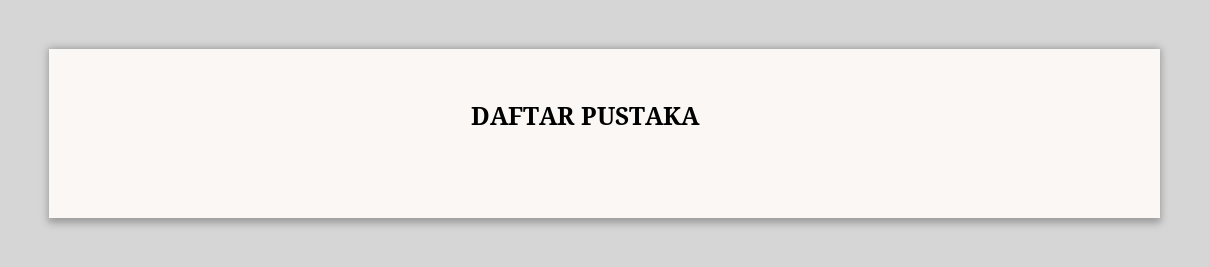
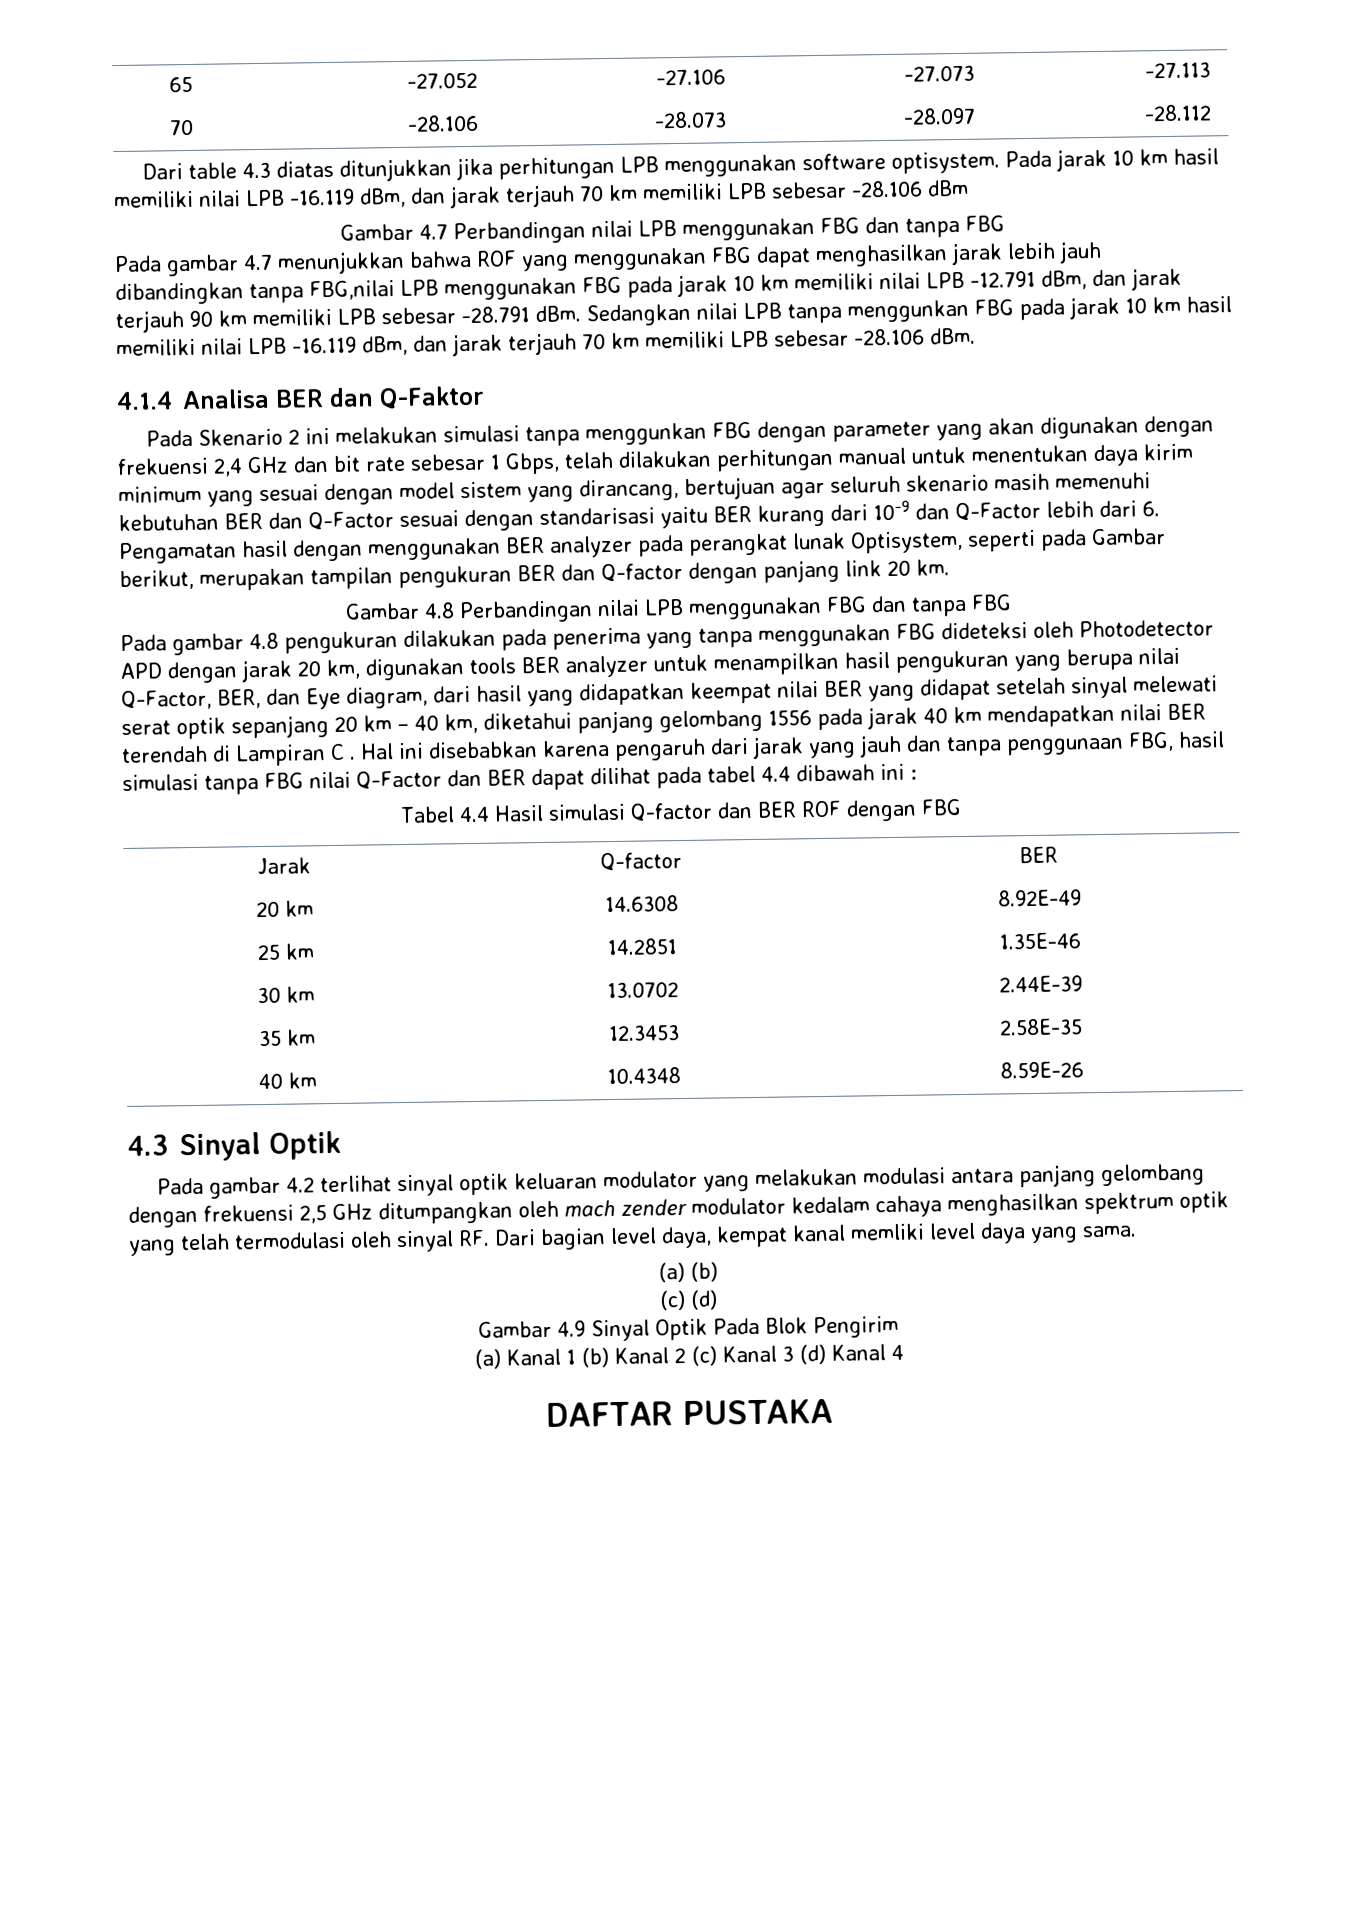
+ 65 | -27.052 | -27.106 | -27.073 | -27.113
+ 70 | -28.106 | -28.073 | -28.097 | -28.112
+ Dari table 4.3 diatas ditunjukkan jika perhitungan LPB menggunakan software optisystem. Pada jarak 10 km hasil memiliki nilai LPB -16.119 dBm, dan jarak terjauh 70 km memiliki LPB sebesar -28.106 dBm
+ Gambar 4.7 Perbandingan nilai LPB menggunakan FBG dan tanpa FBG
+ Pada gambar 4.7 menunjukkan bahwa ROF yang menggunakan FBG dapat menghasilkan jarak lebih jauh dibandingkan tanpa FBG,nilai LPB menggunakan FBG pada jarak 10 km memiliki nilai LPB -12.791 dBm, dan jarak terjauh 90 km memiliki LPB sebesar -28.791 dBm. Sedangkan nilai LPB tanpa menggunkan FBG pada jarak 10 km hasil memiliki nilai LPB -16.119 dBm, dan jarak terjauh 70 km memiliki LPB sebesar -28.106 dBm.
+ 4.1.4 Analisa BER dan Q-Faktor
+ Pada Skenario 2 ini melakukan simulasi tanpa menggunkan FBG dengan parameter yang akan digunakan dengan frekuensi 2,4 GHz dan bit rate sebesar 1 Gbps, telah dilakukan perhitungan manual untuk menentukan daya kirim minimum yang sesuai dengan model sistem yang dirancang, bertujuan agar seluruh skenario masih memenuhi kebutuhan BER dan Q-Factor sesuai dengan standarisasi yaitu BER kurang dari 10-9 dan Q-Factor lebih dari 6. Pengamatan hasil dengan menggunakan BER analyzer pada perangkat lunak Optisystem, seperti pada Gambar berikut, merupakan tampilan pengukuran BER dan Q-factor dengan panjang link 20 km.
+ Gambar 4.8 Perbandingan nilai LPB menggunakan FBG dan tanpa FBG
+ Pada gambar 4.8 pengukuran dilakukan pada penerima yang tanpa menggunakan FBG dideteksi oleh Photodetector APD dengan jarak 20 km, digunakan tools BER analyzer untuk menampilkan hasil pengukuran yang berupa nilai Q-Factor, BER, dan Eye diagram, dari hasil yang didapatkan keempat nilai BER yang didapat setelah sinyal melewati serat optik sepanjang 20 km – 40 km, diketahui panjang gelombang 1556 pada jarak 40 km mendapatkan nilai BER terendah di Lampiran C . Hal ini disebabkan karena pengaruh dari jarak yang jauh dan tanpa penggunaan FBG, hasil simulasi tanpa FBG nilai Q-Factor dan BER dapat dilihat pada tabel 4.4 dibawah ini :
+ Tabel 4.4 Hasil simulasi Q-factor dan BER ROF dengan FBG
+ Jarak | Q-factor | BER
+ 20 km | 14.6308 | 8.92E-49
+ 25 km | 14.2851 | 1.35E-46
+ 30 km | 13.0702 | 2.44E-39
+ 35 km | 12.3453 | 2.58E-35
+ 40 km | 10.4348 | 8.59E-26
+ 4.3 Sinyal Optik
+ Pada gambar 4.2 terlihat sinyal optik keluaran modulator yang melakukan modulasi antara panjang gelombang dengan frekuensi 2,5 GHz ditumpangkan oleh mach zender modulator kedalam cahaya menghasilkan spektrum optik yang telah termodulasi oleh sinyal RF. Dari bagian level daya, kempat kanal memliki level daya yang sama.
+ (a) (b)
+ (c) (d)
+ Gambar 4.9 Sinyal Optik Pada Blok Pengirim
+ (a) Kanal 1 (b) Kanal 2 (c) Kanal 3 (d) Kanal 4

